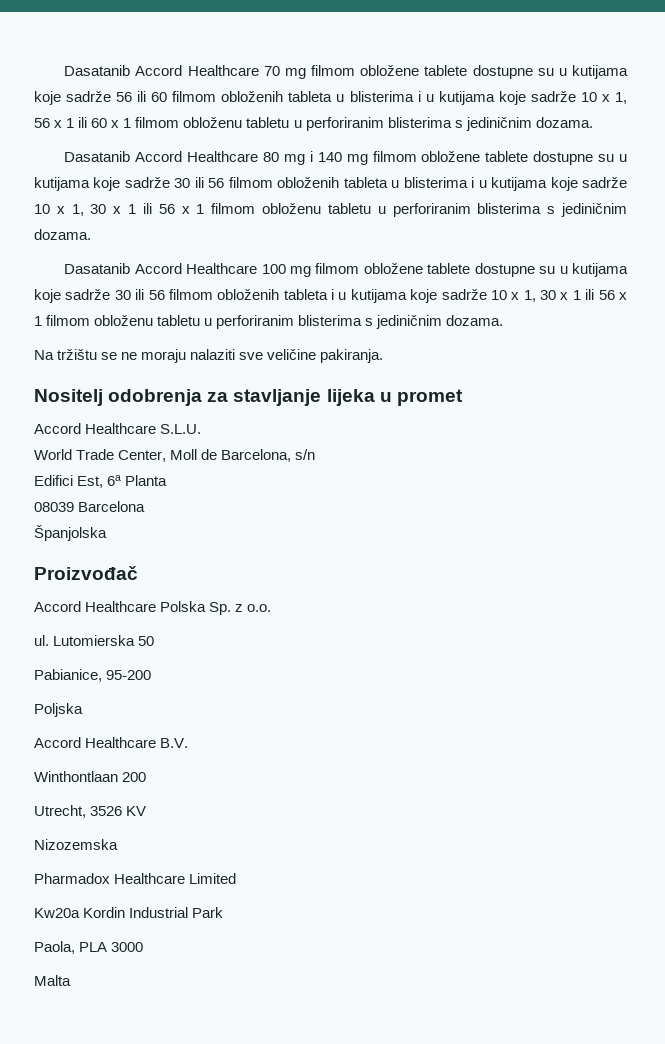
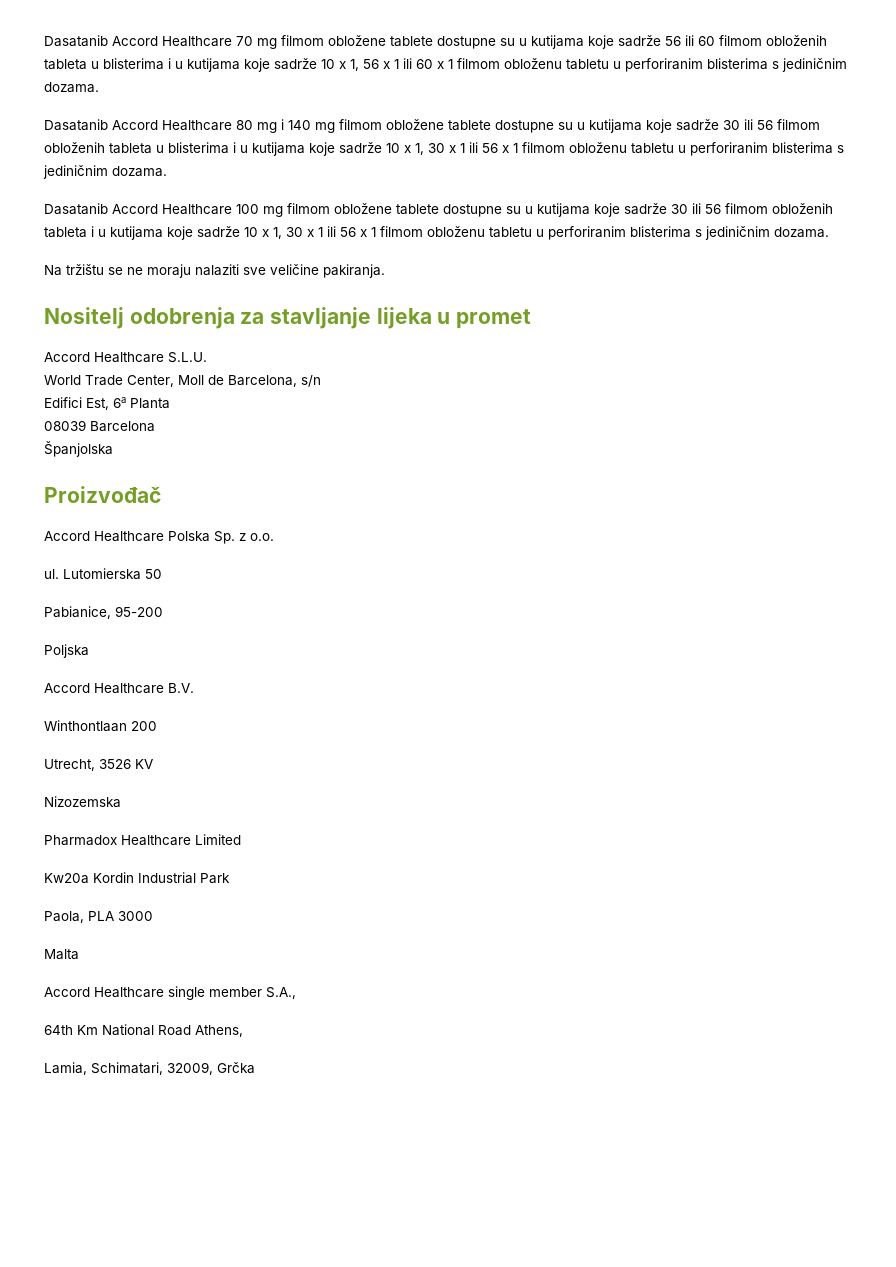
+ Accord Healthcare single member S.A.,
+ 64th Km National Road Athens,
+ Lamia, Schimatari, 32009, Grčka

